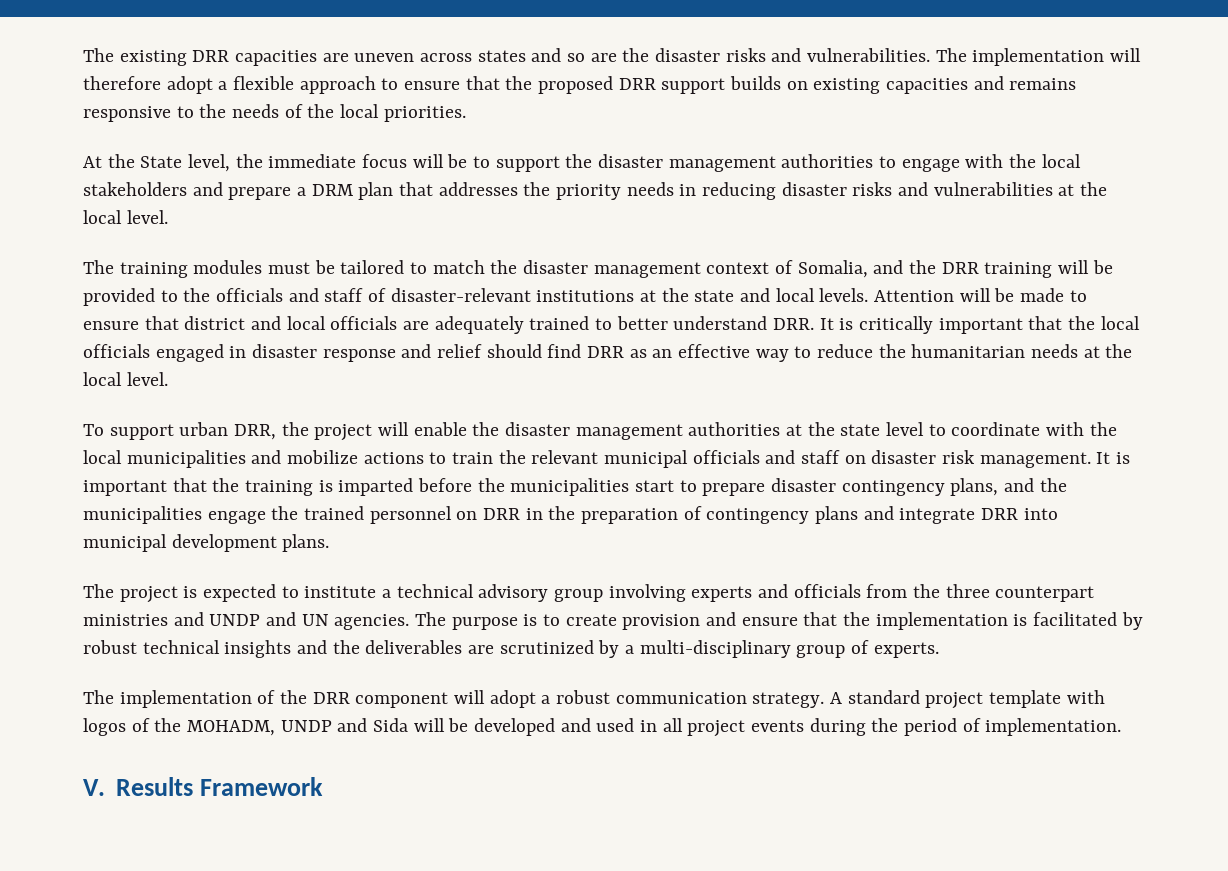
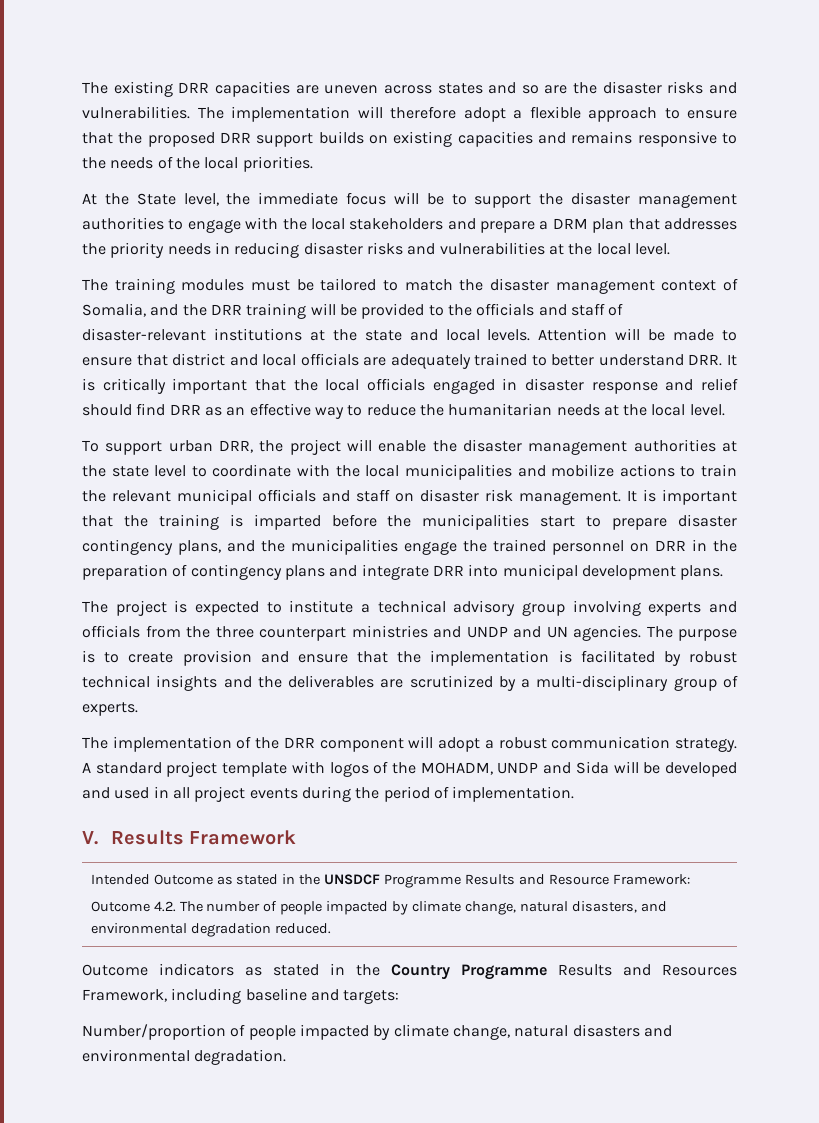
+ Intended Outcome as stated in the UNSDCF Programme Results and Resource Framework:
+ Outcome 4.2. The number of people impacted by climate change, natural disasters, and environmental degradation reduced.
+ Outcome indicators as stated in the Country Programme Results and Resources Framework, including baseline and targets:
+ Number/proportion of people impacted by climate change, natural disasters and environmental degradation.

